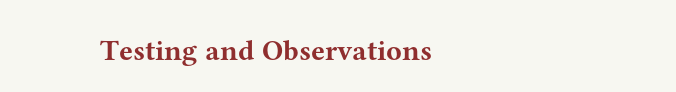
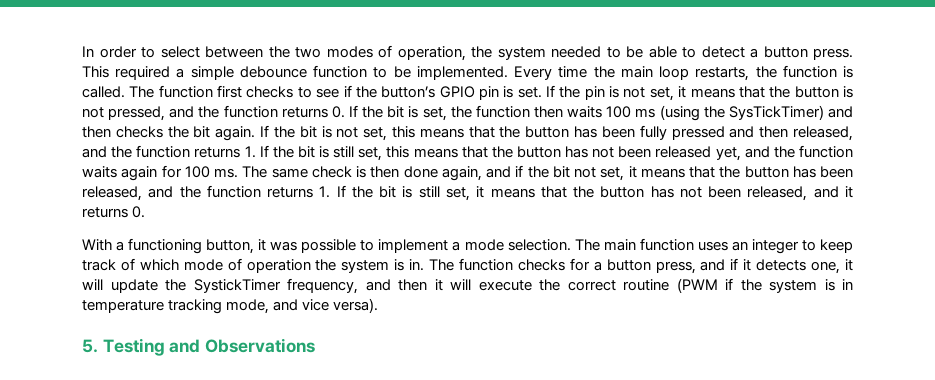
- Testing and Observations
+ In order to select between the two modes of operation, the system needed to be able to detect a button press. This required a simple debounce function to be implemented. Every time the main loop restarts, the function is called. The function first checks to see if the button’s GPIO pin is set. If the pin is not set, it means that the button is not pressed, and the function returns 0. If the bit is set, the function then waits 100 ms (using the SysTickTimer) and then checks the bit again. If the bit is not set, this means that the button has been fully pressed and then released, and the function returns 1. If the bit is still set, this means that the button has not been released yet, and the function waits again for 100 ms. The same check is then done again, and if the bit not set, it means that the button has been released, and the function returns 1. If the bit is still set, it means that the button has not been released, and it returns 0.
+ With a functioning button, it was possible to implement a mode selection. The main function uses an integer to keep track of which mode of operation the system is in. The function checks for a button press, and if it detects one, it will update the SystickTimer frequency, and then it will execute the correct routine (PWM if the system is in temperature tracking mode, and vice versa).
+ 5. Testing and Observations

